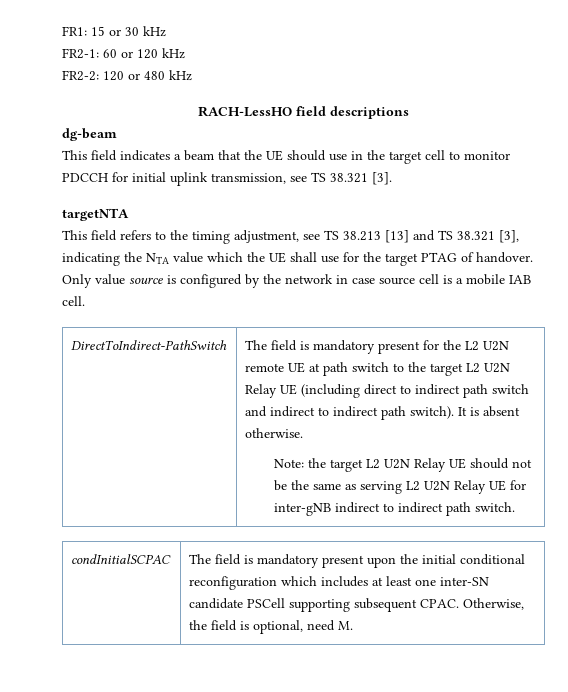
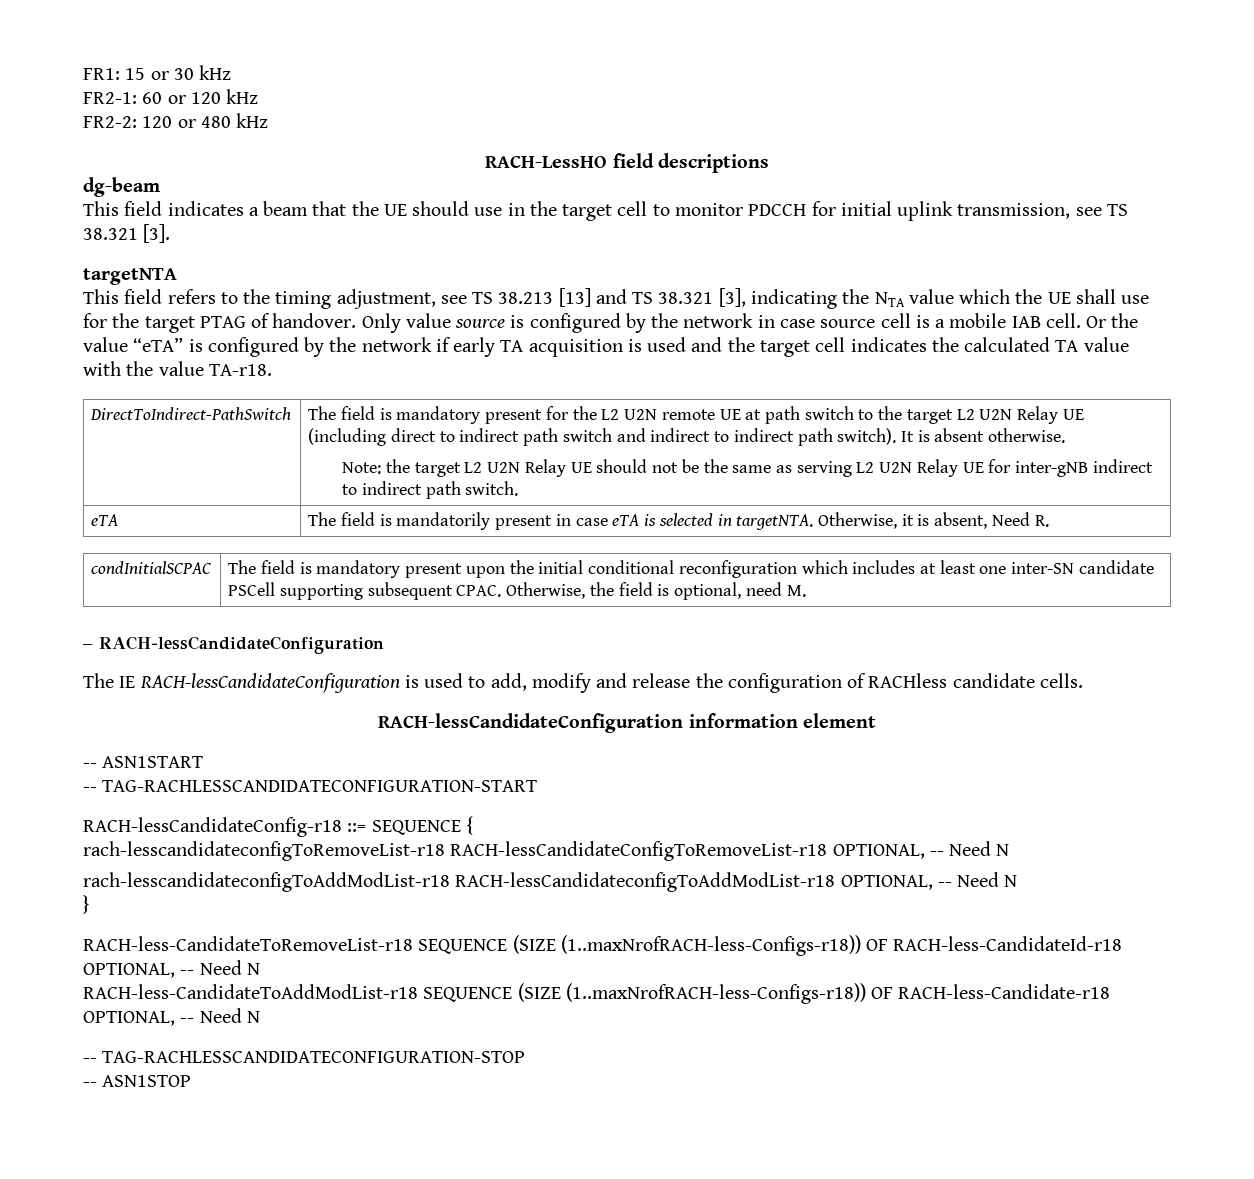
+ Or the value “eTA” is configured by the network if early TA acquisition is used and the target cell indicates the calculated TA value with the value TA-r18.
+ eTA | The field is mandatorily present in case eTA is selected in targetNTA. Otherwise, it is absent, Need R.
+ – RACH-lessCandidateConfiguration
+ The IE RACH-lessCandidateConfiguration is used to add, modify and release the configuration of RACHless candidate cells.
+ RACH-lessCandidateConfiguration information element
+ -- ASN1START
+ -- TAG-RACHLESSCANDIDATECONFIGURATION-START
+ RACH-lessCandidateConfig-r18 ::= SEQUENCE {
+ rach-lesscandidateconfigToRemoveList-r18 RACH-lessCandidateConfigToRemoveList-r18 OPTIONAL, -- Need N
+ rach-lesscandidateconfigToAddModList-r18 RACH-lessCandidateconfigToAddModList-r18 OPTIONAL, -- Need N
+ }
+ RACH-less-CandidateToRemoveList-r18 SEQUENCE (SIZE (1..maxNrofRACH-less-Configs-r18)) OF RACH-less-CandidateId-r18 OPTIONAL, -- Need N
+ RACH-less-CandidateToAddModList-r18 SEQUENCE (SIZE (1..maxNrofRACH-less-Configs-r18)) OF RACH-less-Candidate-r18 OPTIONAL, -- Need N
+ -- TAG-RACHLESSCANDIDATECONFIGURATION-STOP
+ -- ASN1STOP

